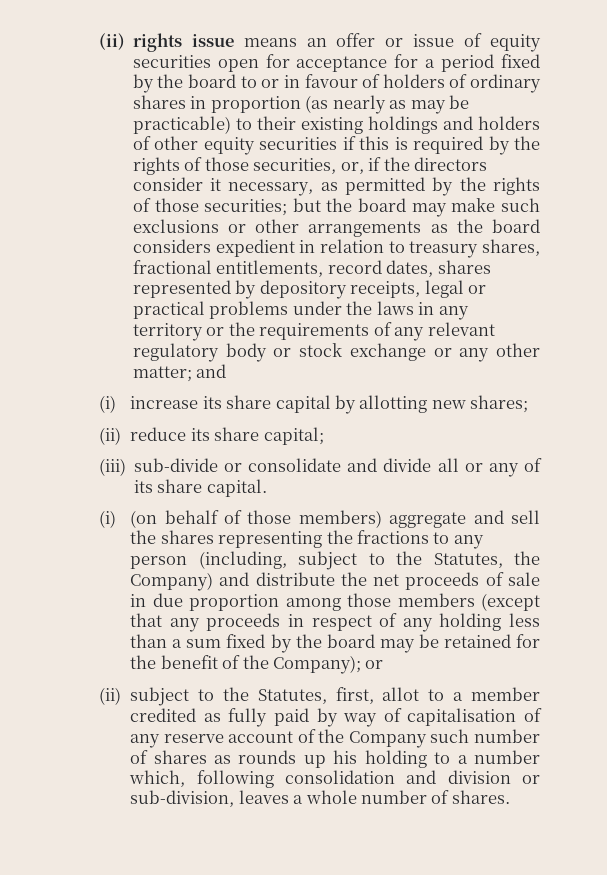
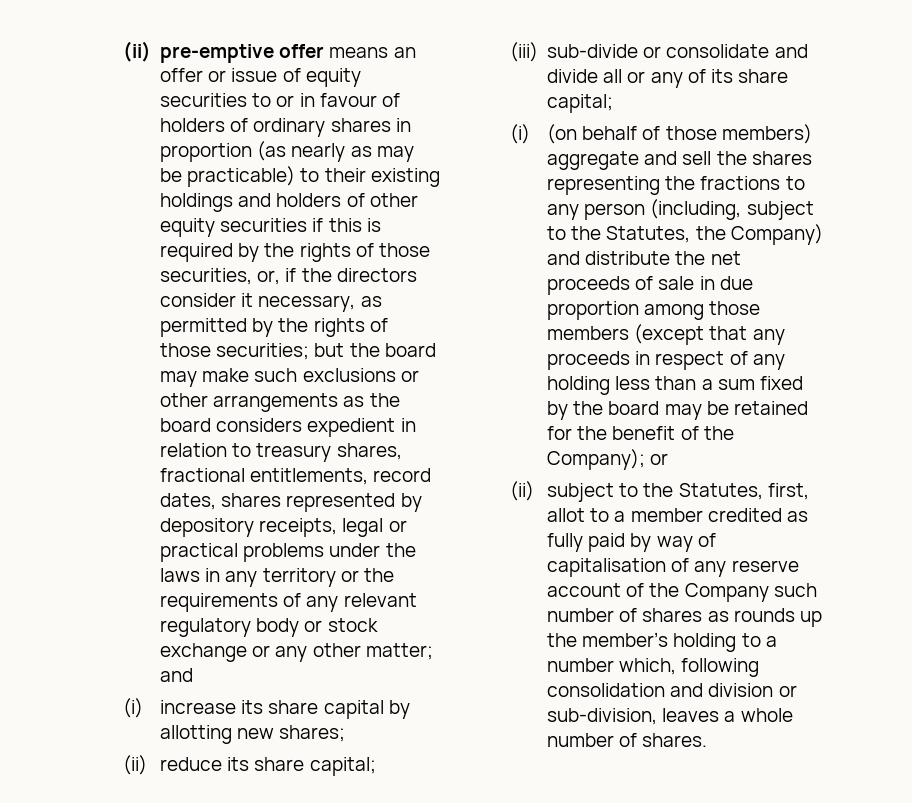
- (ii) rights issue means an offer or issue of equity securities open for acceptance for a period fixed by the board to or in favour of holders of ordinary shares in proportion (as nearly as may be practicable) to their existing holdings and holders of other equity securities if this is required by the rights of those securities, or, if the directors consider it necessary, as permitted by the rights of those securities;
+ (ii) pre-emptive offer means an offer or issue of equity securities to or in favour of holders of ordinary shares in proportion (as nearly as may be practicable) to their existing holdings and holders of other equity securities if this is required by the rights of those securities, or, if the directors consider it necessary, as permitted by the rights of those securities;
- (iii) sub-divide or consolidate and divide all or any of its share capital.
+ (iii) sub-divide or consolidate and divide all or any of its share capital;
- (ii) subject to the Statutes, first, allot to a member credited as fully paid by way of capitalisation of any reserve account of the Company such number of shares as rounds up his holding to a number which, following consolidation and division or sub-division, leaves a whole number of shares.
+ (ii) subject to the Statutes, first, allot to a member credited as fully paid by way of capitalisation of any reserve account of the Company such number of shares as rounds up the member’s holding to a number which, following consolidation and division or sub-division, leaves a whole number of shares.

